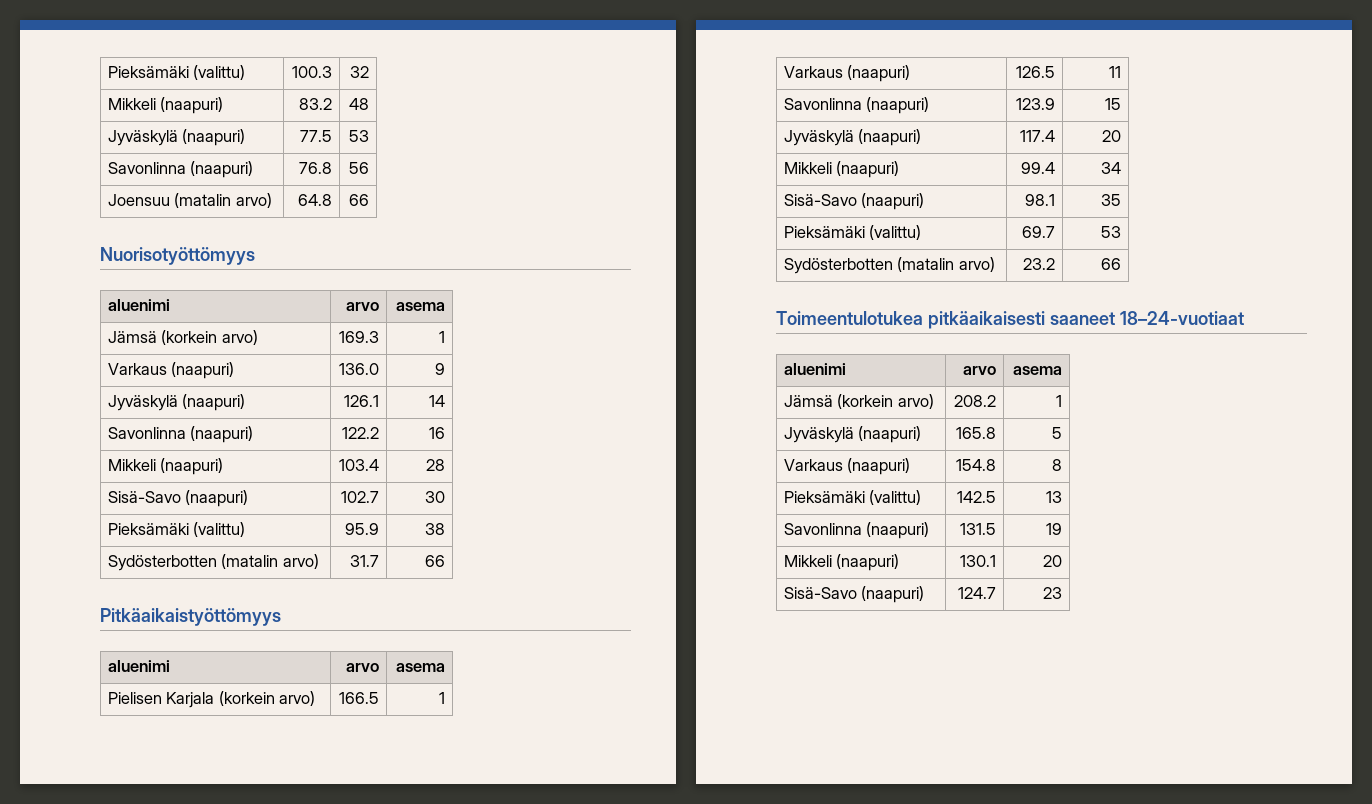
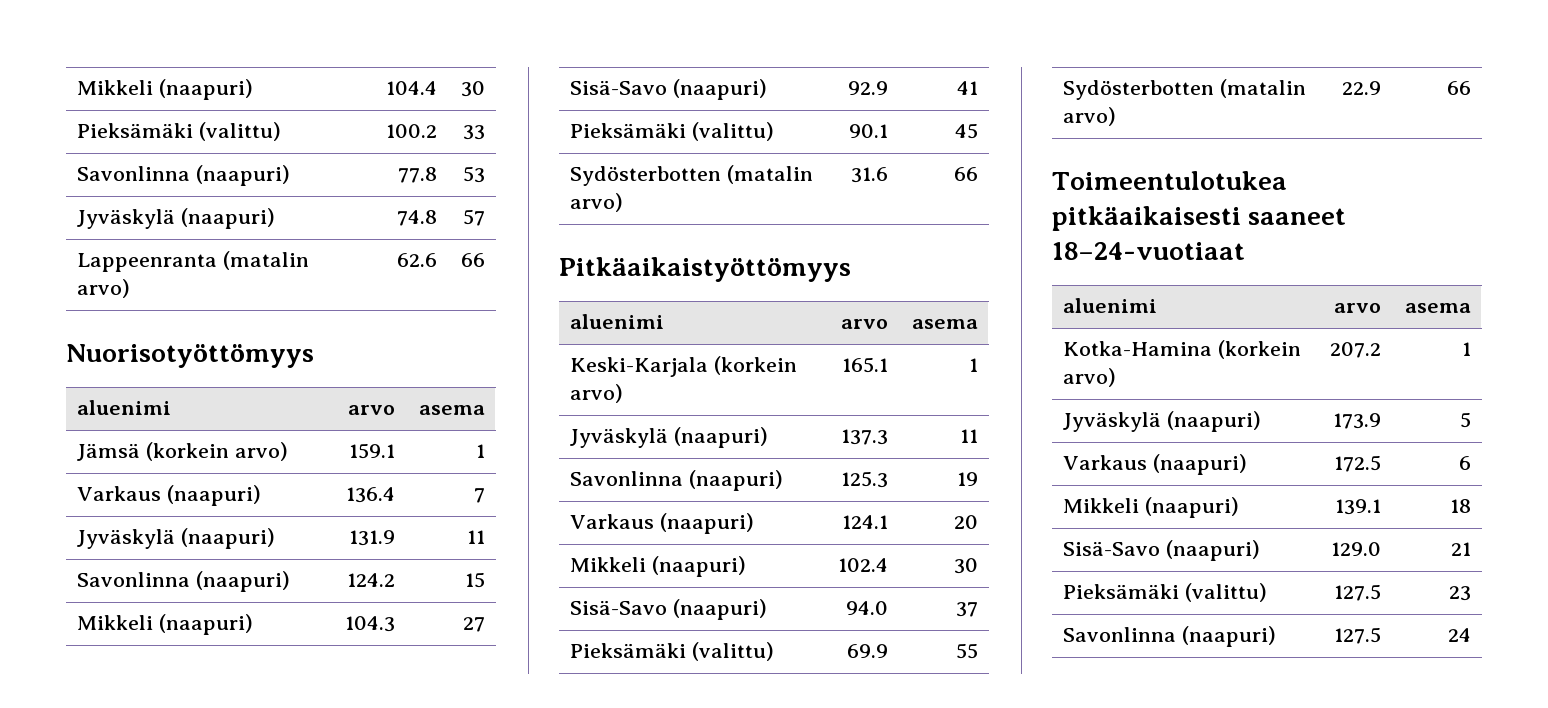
- Pieksämäki (valittu) | 100.3 | 32
- Mikkeli (naapuri) | 83.2 | 48
- Jyväskylä (naapuri) | 77.5 | 53
- Savonlinna (naapuri) | 76.8 | 56
- Joensuu (matalin arvo) | 64.8 | 66
+ Mikkeli (naapuri) | 104.4 | 30
+ Pieksämäki (valittu) | 100.2 | 33
+ Savonlinna (naapuri) | 77.8 | 53
+ Jyväskylä (naapuri) | 74.8 | 57
+ Lappeenranta (matalin arvo) | 62.6 | 66
- Jämsä (korkein arvo) | 169.3 | 1
- Varkaus (naapuri) | 136.0 | 9
- Jyväskylä (naapuri) | 126.1 | 14
- Savonlinna (naapuri) | 122.2 | 16
- Mikkeli (naapuri) | 103.4 | 28
- Sisä-Savo (naapuri) | 102.7 | 30
- Pieksämäki (valittu) | 95.9 | 38
- Sydösterbotten (matalin arvo) | 31.7 | 66
+ Jämsä (korkein arvo) | 159.1 | 1
+ Varkaus (naapuri) | 136.4 | 7
+ Jyväskylä (naapuri) | 131.9 | 11
+ Savonlinna (naapuri) | 124.2 | 15
+ Mikkeli (naapuri) | 104.3 | 27
+ Sisä-Savo (naapuri) | 92.9 | 41
+ Pieksämäki (valittu) | 90.1 | 45
+ Sydösterbotten (matalin arvo) | 31.6 | 66
- Pielisen Karjala (korkein arvo) | 166.5 | 1
- Varkaus (naapuri) | 126.5 | 11
- Savonlinna (naapuri) | 123.9 | 15
- Jyväskylä (naapuri) | 117.4 | 20
+ Keski-Karjala (korkein arvo) | 165.1 | 1
+ Jyväskylä (naapuri) | 137.3 | 11
+ Savonlinna (naapuri) | 125.3 | 19
+ Varkaus (naapuri) | 124.1 | 20
- Mikkeli (naapuri) | 99.4 | 34
- Sisä-Savo (naapuri) | 98.1 | 35
- Pieksämäki (valittu) | 69.7 | 53
- Sydösterbotten (matalin arvo) | 23.2 | 66
+ Mikkeli (naapuri) | 102.4 | 30
+ Sisä-Savo (naapuri) | 94.0 | 37
+ Pieksämäki (valittu) | 69.9 | 55
+ Sydösterbotten (matalin arvo) | 22.9 | 66
- Jämsä (korkein arvo) | 208.2 | 1
- Jyväskylä (naapuri) | 165.8 | 5
+ Kotka-Hamina (korkein arvo) | 207.2 | 1
+ Jyväskylä (naapuri) | 173.9 | 5
- Varkaus (naapuri) | 154.8 | 8
- Pieksämäki (valittu) | 142.5 | 13
- Savonlinna (naapuri) | 131.5 | 19
- Mikkeli (naapuri) | 130.1 | 20
- Sisä-Savo (naapuri) | 124.7 | 23
+ Varkaus (naapuri) | 172.5 | 6
+ Mikkeli (naapuri) | 139.1 | 18
+ Sisä-Savo (naapuri) | 129.0 | 21
+ Pieksämäki (valittu) | 127.5 | 23
+ Savonlinna (naapuri) | 127.5 | 24

